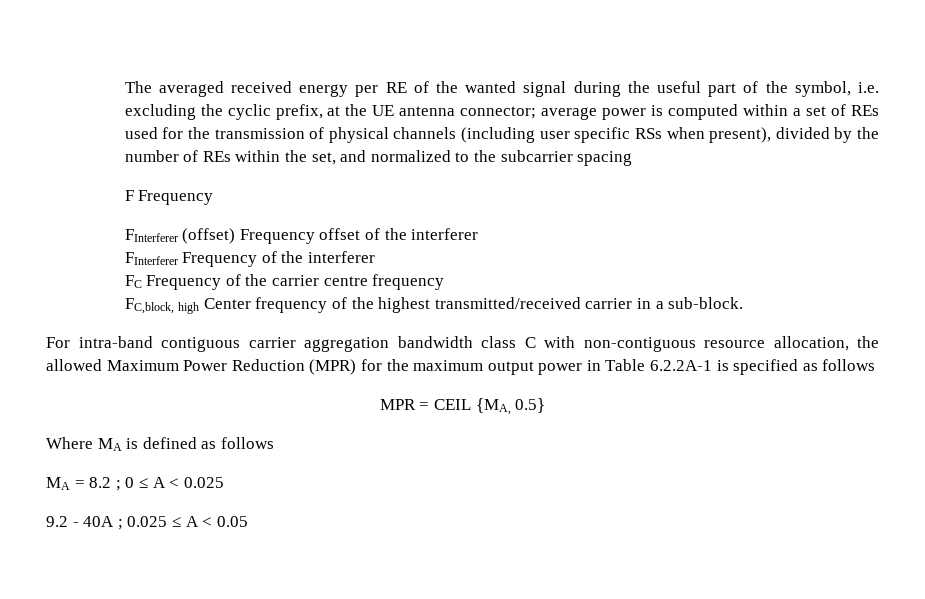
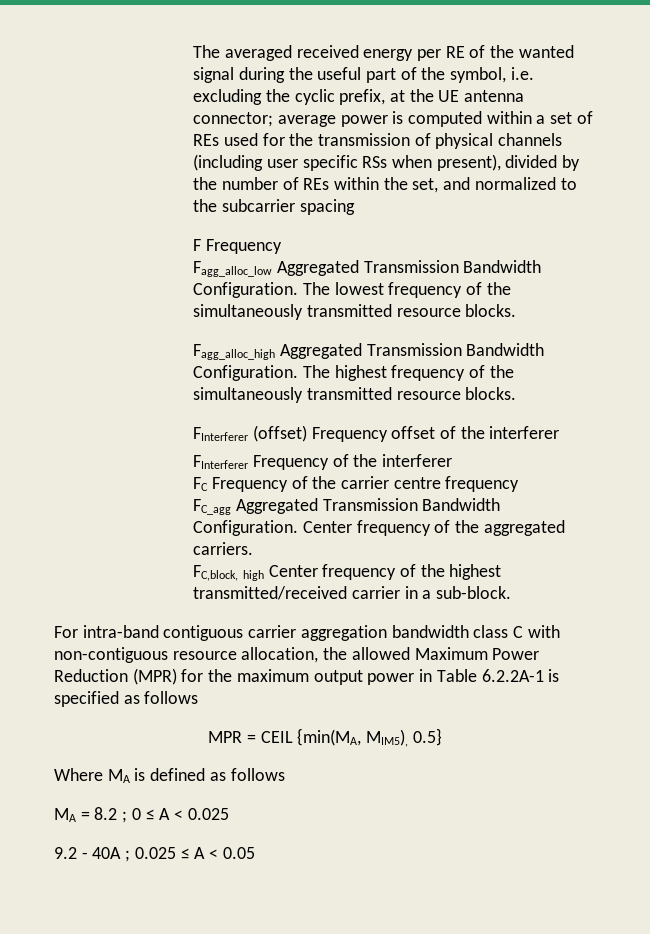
+ Fagg_alloc_low Aggregated Transmission Bandwidth Configuration. The lowest frequency of the simultaneously transmitted resource blocks.
+ Fagg_alloc_high Aggregated Transmission Bandwidth Configuration. The highest frequency of the simultaneously transmitted resource blocks.
+ FC_agg Aggregated Transmission Bandwidth Configuration. Center frequency of the aggregated carriers.
- MPR = CEIL {MA, 0.5}
+ MPR = CEIL {min(MA, MIM5), 0.5}

